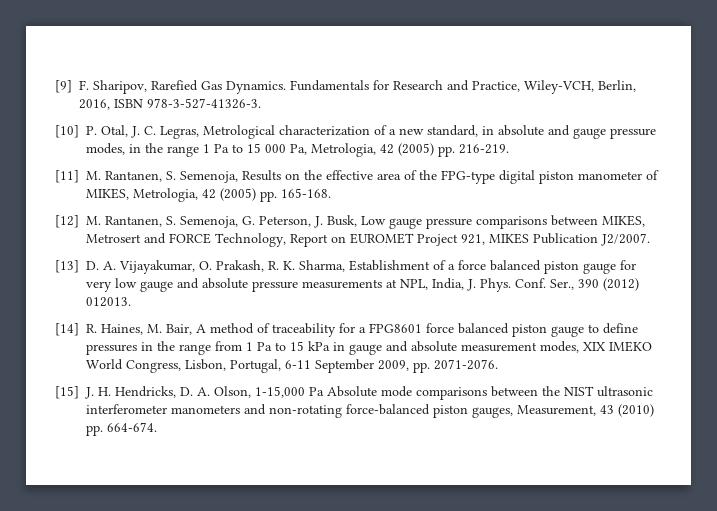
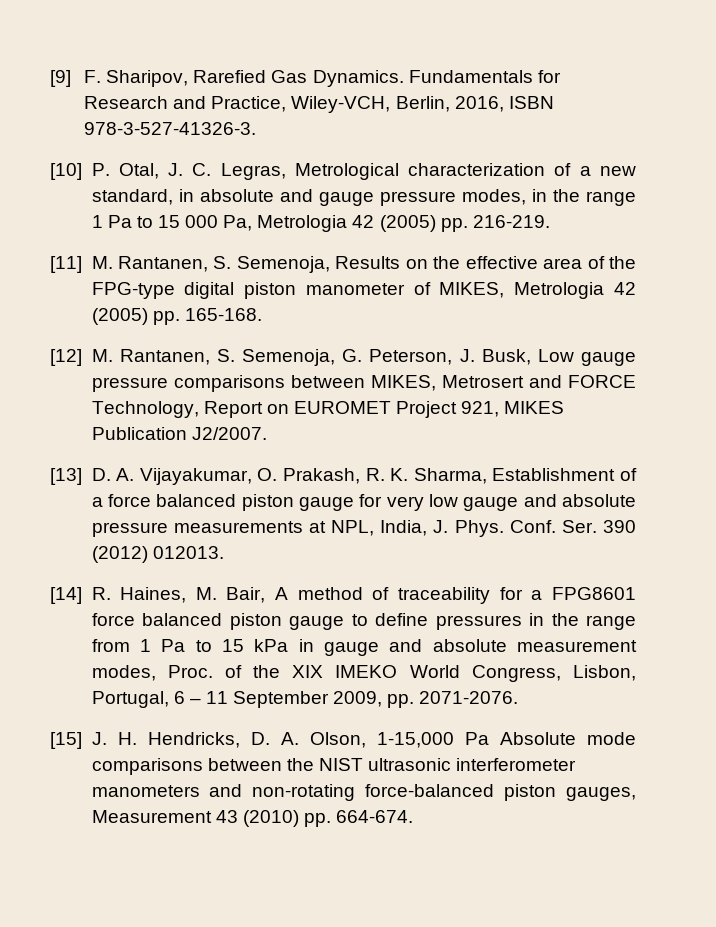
- [10] P. Otal, J. C. Legras, Metrological characterization of a new standard, in absolute and gauge pressure modes, in the range 1 Pa to 15 000 Pa, Metrologia, 42 (2005) pp. 216-219.
+ [10] P. Otal, J. C. Legras, Metrological characterization of a new standard, in absolute and gauge pressure modes, in the range 1 Pa to 15 000 Pa, Metrologia 42 (2005) pp. 216-219.
- [11] M. Rantanen, S. Semenoja, Results on the effective area of the FPG-type digital piston manometer of MIKES, Metrologia, 42 (2005) pp. 165-168.
+ [11] M. Rantanen, S. Semenoja, Results on the effective area of the FPG-type digital piston manometer of MIKES, Metrologia 42 (2005) pp. 165-168.
- Ser., 390 (2012) 012013.
+ Ser. 390 (2012) 012013.
- [14] R. Haines, M. Bair, A method of traceability for a FPG8601 force balanced piston gauge to define pressures in the range from 1 Pa to 15 kPa in gauge and absolute measurement modes, XIX IMEKO World Congress, Lisbon, Portugal, 6-11 September 2009, pp. 2071-2076.
+ [14] R. Haines, M. Bair, A method of traceability for a FPG8601 force balanced piston gauge to define pressures in the range from 1 Pa to 15 kPa in gauge and absolute measurement modes, Proc. of the XIX IMEKO World Congress, Lisbon, Portugal, 6 – 11 September 2009, pp. 2071-2076.
- [15] J. H. Hendricks, D. A. Olson, 1-15,000 Pa Absolute mode comparisons between the NIST ultrasonic interferometer manometers and non-rotating force-balanced piston gauges, Measurement, 43 (2010) pp. 664-674.
+ [15] J. H. Hendricks, D. A. Olson, 1-15,000 Pa Absolute mode comparisons between the NIST ultrasonic interferometer manometers and non-rotating force-balanced piston gauges, Measurement 43 (2010) pp. 664-674.

